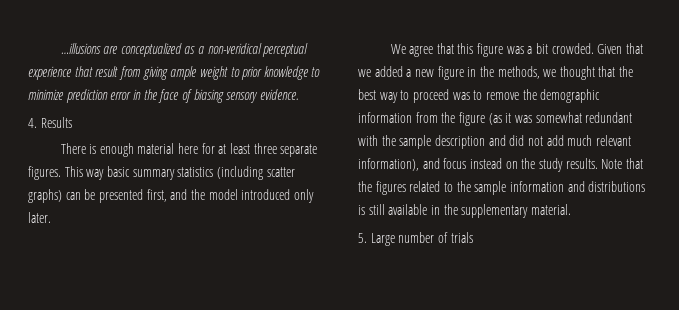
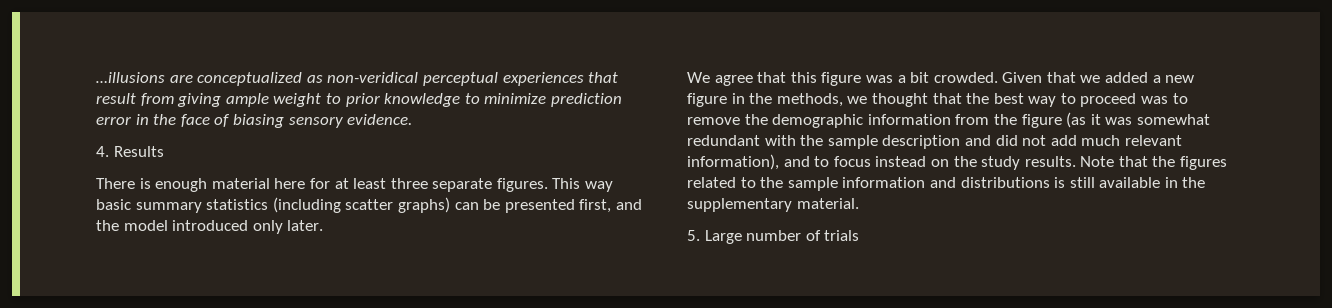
- …illusions are conceptualized as a non-veridical perceptual experience that result from giving ample weight to prior knowledge to minimize prediction error in the face of biasing sensory evidence.
+ …illusions are conceptualized as non-veridical perceptual experiences that result from giving ample weight to prior knowledge to minimize prediction error in the face of biasing sensory evidence.
- Given that we added a new figure in the methods, we thought that the best way to proceed was to remove the demographic information from the figure (as it was somewhat redundant with the sample description and did not add much relevant information), and focus instead on the study results.
+ Given that we added a new figure in the methods, we thought that the best way to proceed was to remove the demographic information from the figure (as it was somewhat redundant with the sample description and did not add much relevant information), and to focus instead on the study results.

